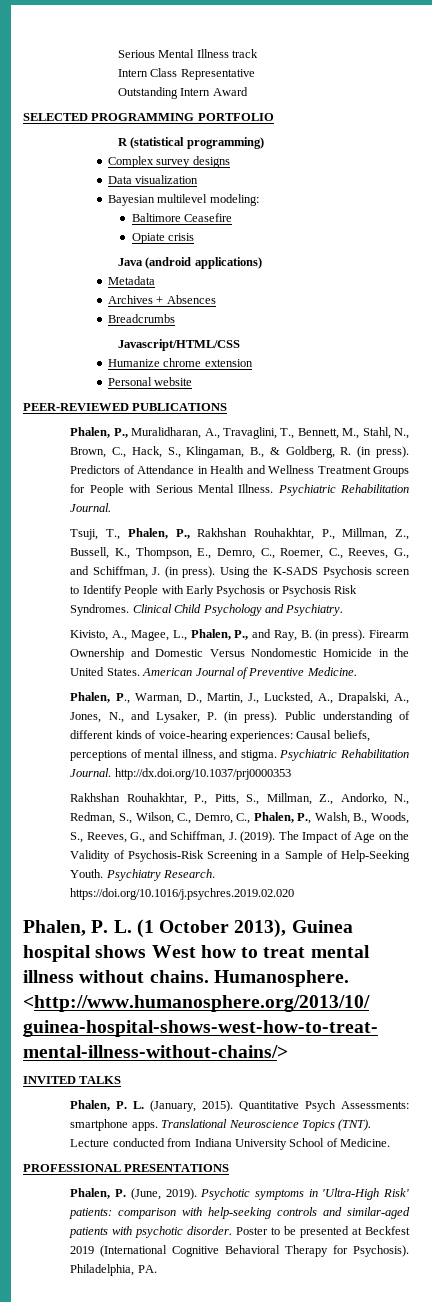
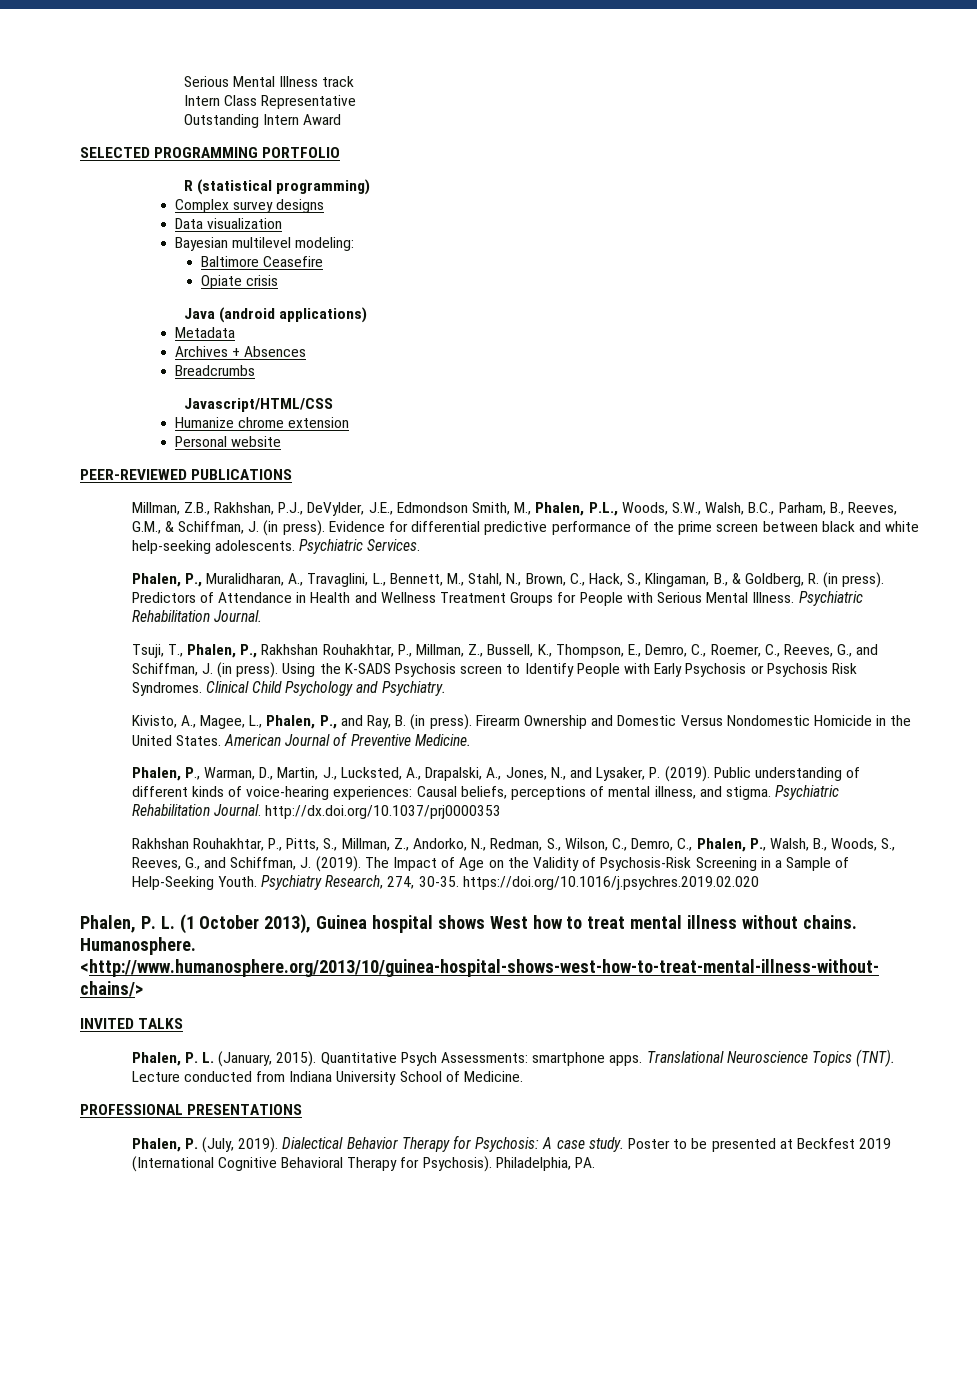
+ Millman, Z.B., Rakhshan, P.J., DeVylder, J.E., Edmondson Smith, M., Phalen, P.L., Woods, S.W., Walsh, B.C., Parham, B., Reeves, G.M., & Schiffman, J. (in press). Evidence for differential predictive performance of the prime screen between black and white help-seeking adolescents. Psychiatric Services.
- Phalen, P., Muralidharan, A., Travaglini, T., Bennett, M., Stahl, N., Brown, C., Hack, S., Klingaman, B., & Goldberg, R. (in press).
+ Phalen, P., Muralidharan, A., Travaglini, L., Bennett, M., Stahl, N., Brown, C., Hack, S., Klingaman, B., & Goldberg, R. (in press).
- Phalen, P., Warman, D., Martin, J., Lucksted, A., Drapalski, A., Jones, N., and Lysaker, P. (in press).
+ Phalen, P., Warman, D., Martin, J., Lucksted, A., Drapalski, A., Jones, N., and Lysaker, P. (2019).
- Psychiatry Research. https://doi.org/10.1016/j.psychres.2019.02.020
+ Psychiatry Research, 274, 30-35. https://doi.org/10.1016/j.psychres.2019.02.020
- Phalen, P. (June, 2019). Psychotic symptoms in 'Ultra-High Risk' patients: comparison with help-seeking controls and similar-aged patients with psychotic disorder.
+ Phalen, P. (July, 2019). Dialectical Behavior Therapy for Psychosis: A case study.

